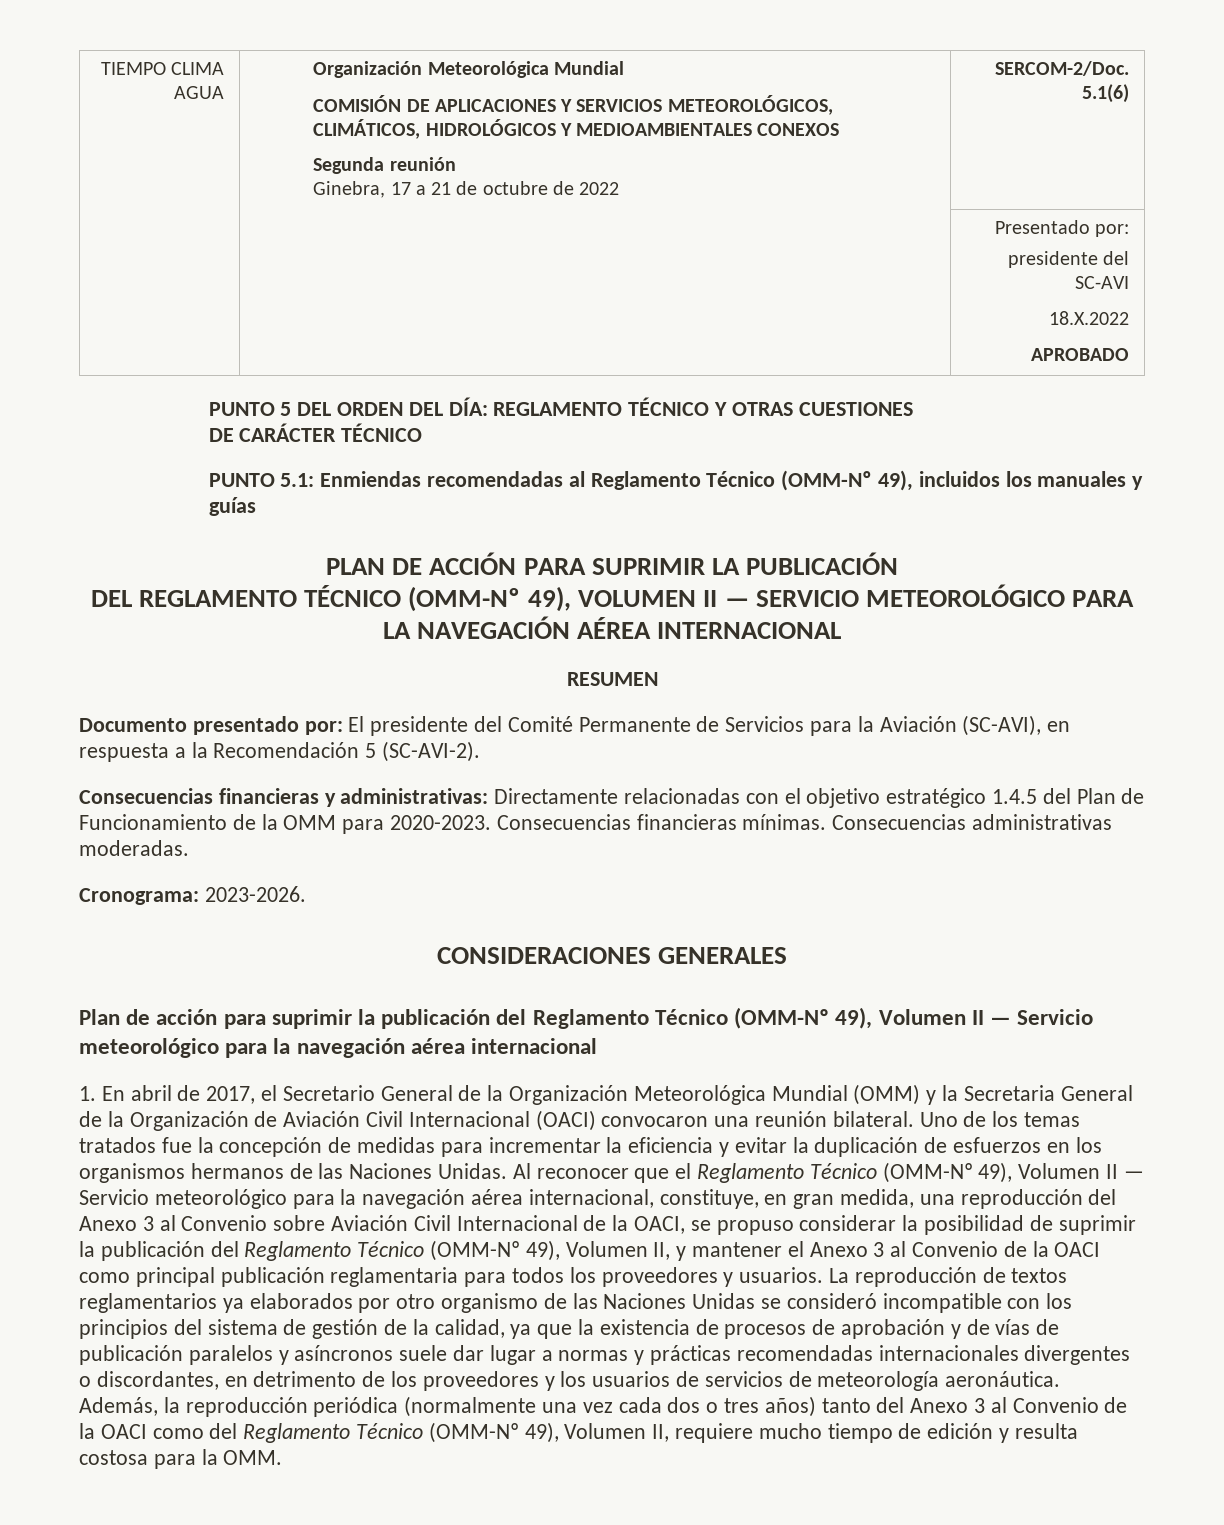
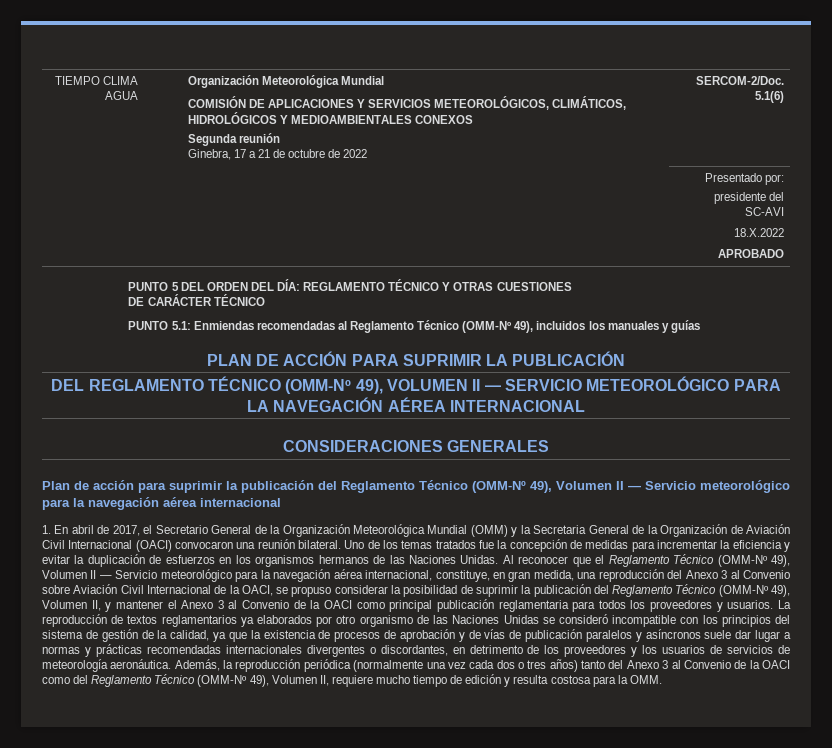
- RESUMEN
- Documento presentado por: El presidente del Comité Permanente de Servicios para la Aviación (SC-AVI), en respuesta a la Recomendación 5 (SC-AVI-2).
- Consecuencias financieras y administrativas: Directamente relacionadas con el objetivo estratégico 1.4.5 del Plan de Funcionamiento de la OMM para 2020-2023. Consecuencias financieras mínimas. Consecuencias administrativas moderadas.
- Cronograma: 2023-2026.

